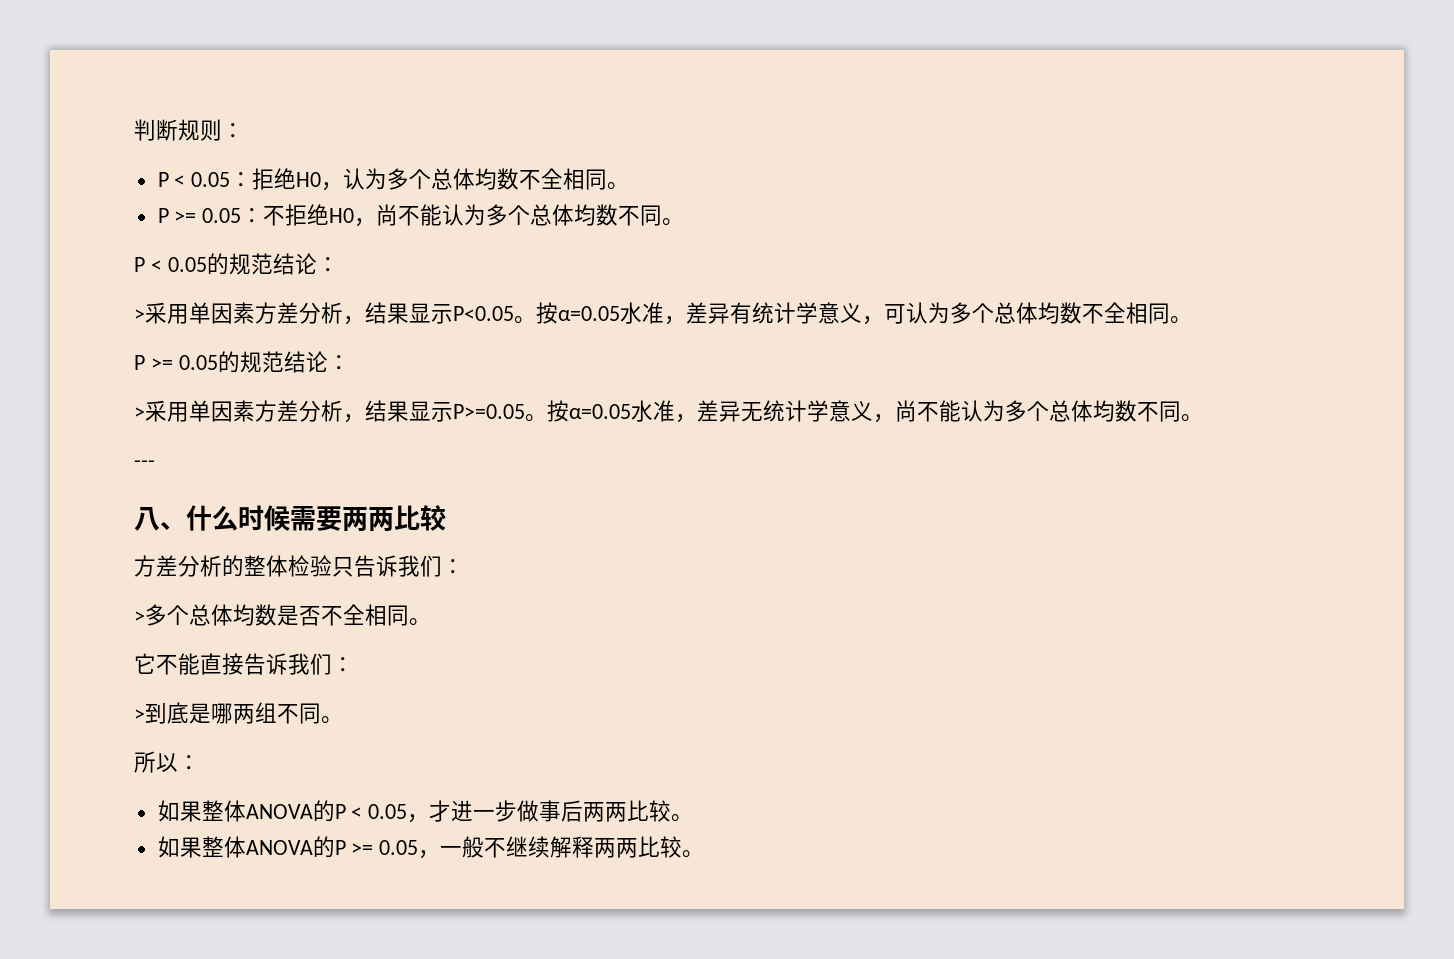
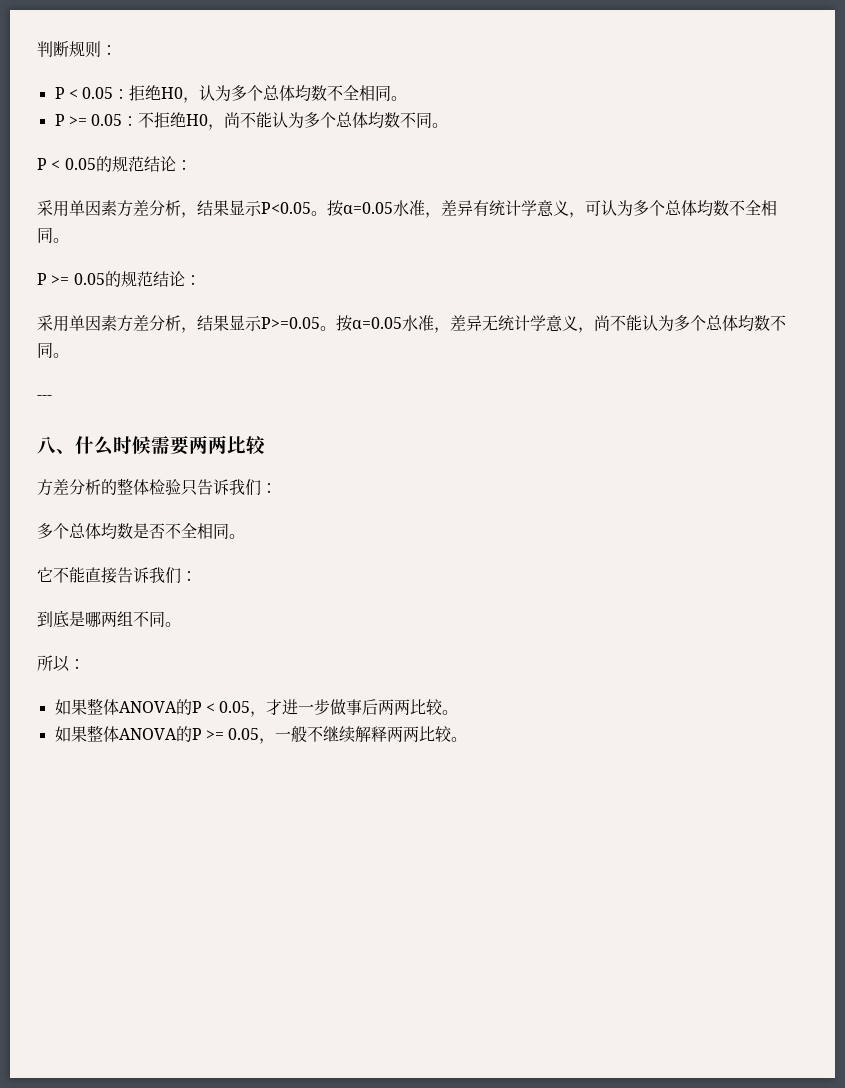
- >采用单因素方差分析，结果显示P<0.05。
+ 采用单因素方差分析，结果显示P<0.05。
- >采用单因素方差分析，结果显示P>=0.05。
+ 采用单因素方差分析，结果显示P>=0.05。
- >多个总体均数是否不全相同。
+ 多个总体均数是否不全相同。
- >到底是哪两组不同。
+ 到底是哪两组不同。

